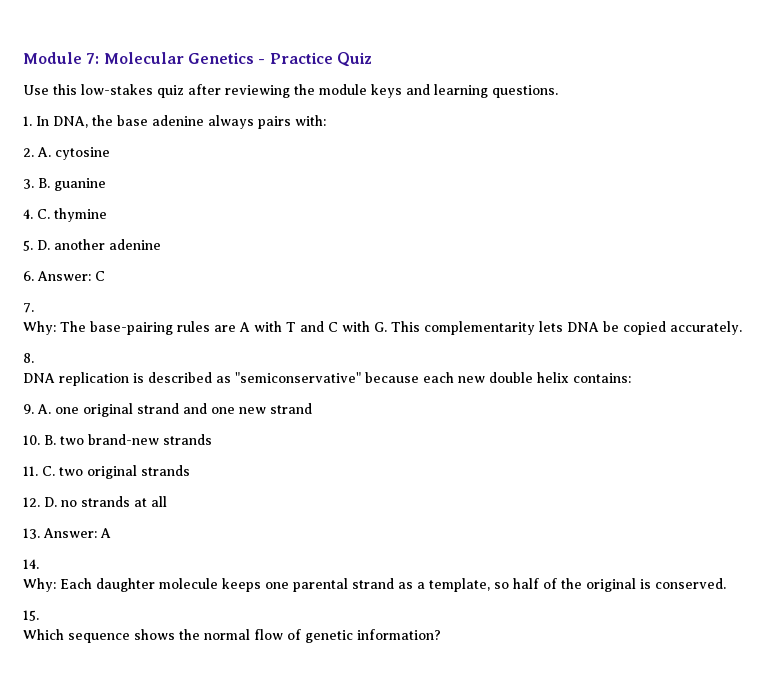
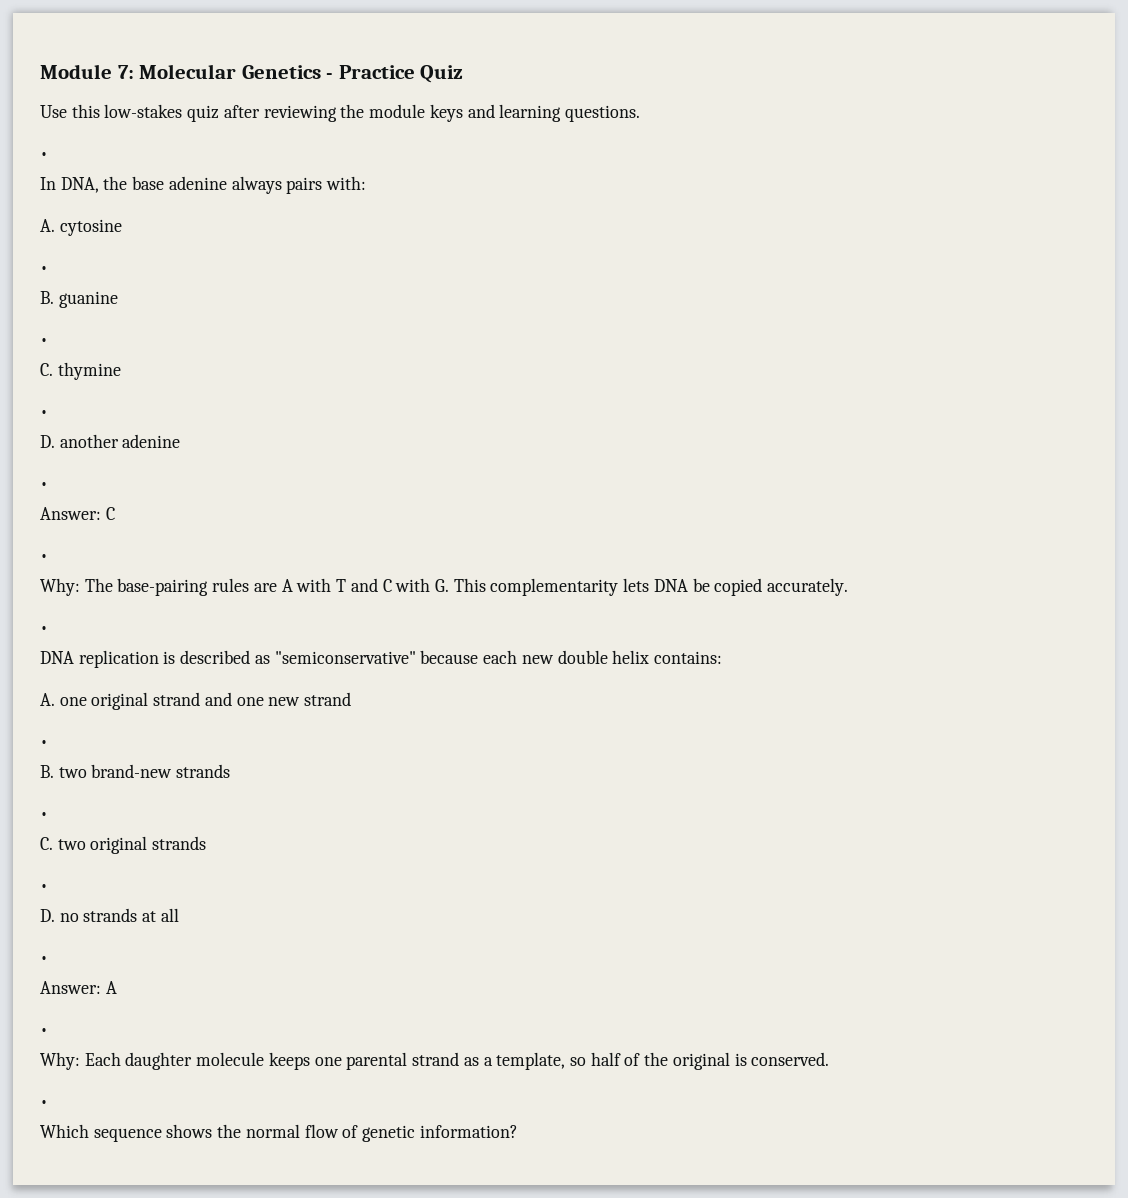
  Use this low-stakes quiz after reviewing the module keys and learning questions.
- 1. In DNA, the base adenine always pairs with:
+ •
+ In DNA, the base adenine always pairs with:
- 2. A. cytosine
- 3. B. guanine
- 4. C. thymine
- 5. D. another adenine
- 6. Answer: C
- 7.
+ A. cytosine
+ •
+ B. guanine
+ •
+ C. thymine
+ •
+ D. another adenine
+ •
+ Answer: C
+ •
  Why: The base-pairing rules are A with T and C with G. This complementarity lets DNA be copied accurately.
- 8.
+ •
- 9. A. one original strand and one new strand
- 10. B. two brand-new strands
- 11. C. two original strands
- 12. D. no strands at all
- 13. Answer: A
- 14.
+ A. one original strand and one new strand
+ •
+ B. two brand-new strands
+ •
+ C. two original strands
+ •
+ D. no strands at all
+ •
+ Answer: A
+ •
  Why: Each daughter molecule keeps one parental strand as a template, so half of the original is conserved.
- 15.
+ •

